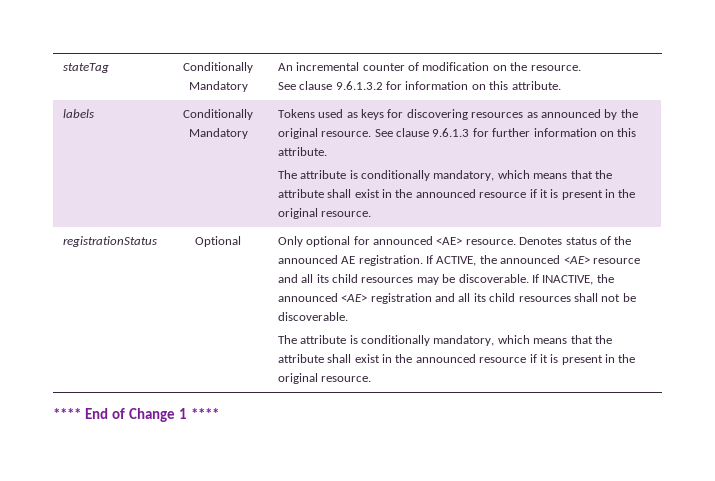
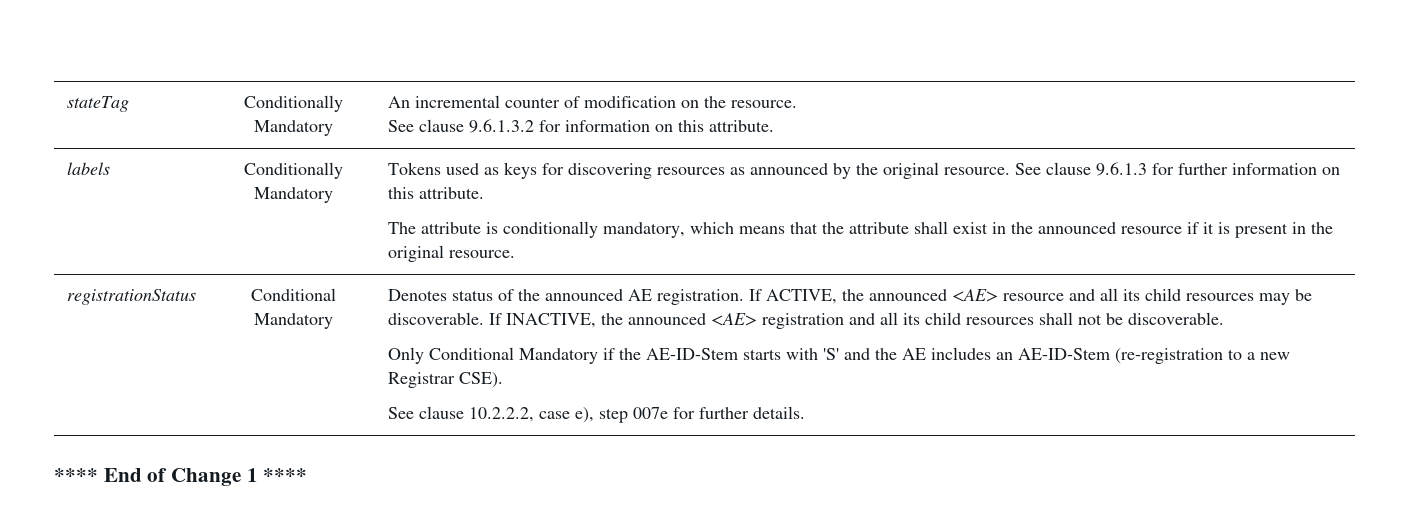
- Optional | Only optional for announced <AE> resource. Denotes status of the announced AE registration.
+ Conditional Mandatory | Denotes status of the announced AE registration.
  If INACTIVE, the announced <AE> registration and all its child resources shall not be discoverable.
- The attribute is conditionally mandatory, which means that the attribute shall exist in the announced resource if it is present in the original resource.
+ Only Conditional Mandatory if the AE-ID-Stem starts with 'S' and the AE includes an AE-ID-Stem (re-registration to a new Registrar CSE).
+ See clause 10.2.2.2, case e), step 007e for further details.

